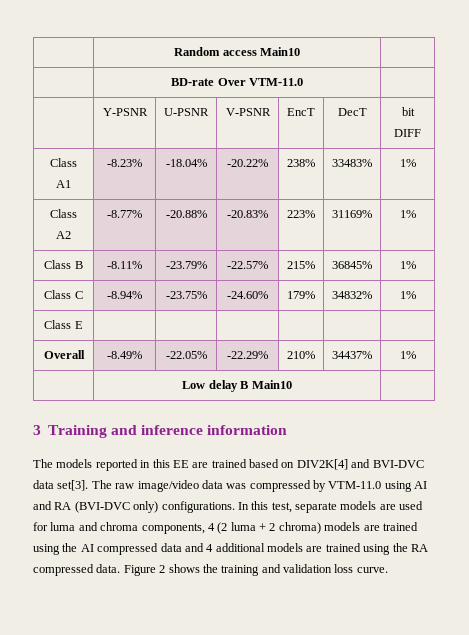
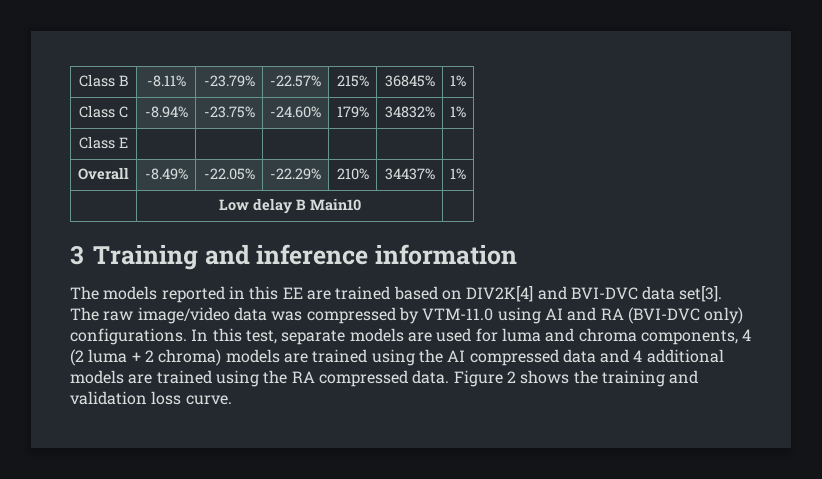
- | Random access Main10 |
- | BD-rate Over VTM-11.0 |
- | Y-PSNR | U-PSNR | V-PSNR | EncT | DecT | bit DIFF
- Class A1 | -8.23% | -18.04% | -20.22% | 238% | 33483% | 1%
- Class A2 | -8.77% | -20.88% | -20.83% | 223% | 31169% | 1%

